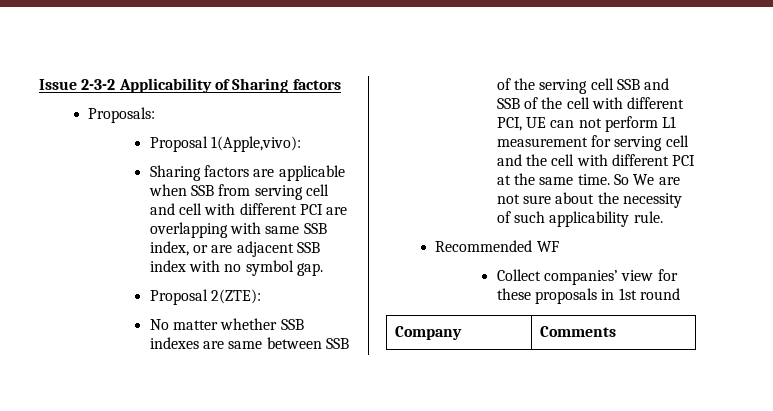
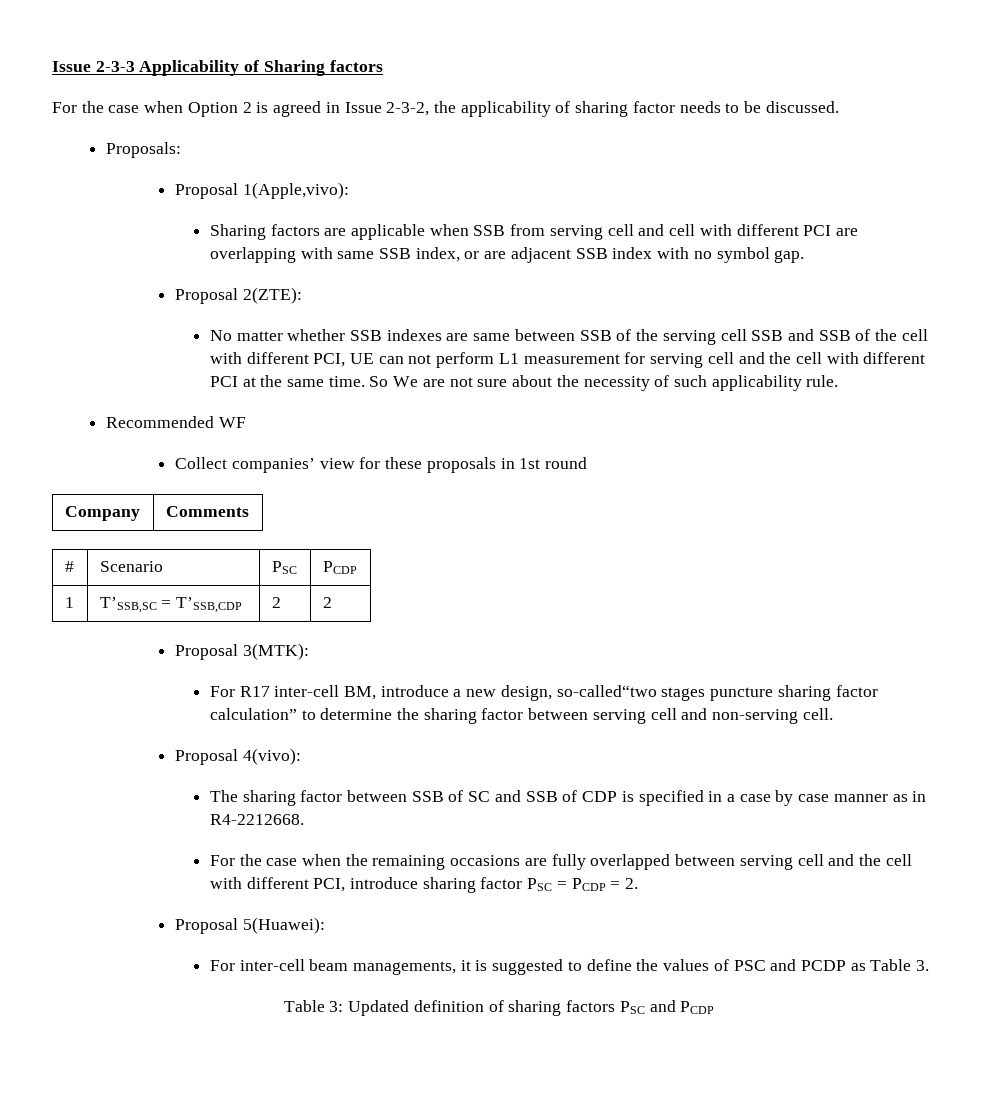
- Issue 2-3-2 Applicability of Sharing factors
+ Issue 2-3-3 Applicability of Sharing factors
+ For the case when Option 2 is agreed in Issue 2-3-2, the applicability of sharing factor needs to be discussed.
+ # | Scenario | PSC | PCDP
+ 1 | T’SSB,SC = T’SSB,CDP | 2 | 2
+ Proposal 3(MTK):
+ For R17 inter-cell BM, introduce a new design, so-called“two stages puncture sharing factor calculation” to determine the sharing factor between serving cell and non-serving cell.
+ Proposal 4(vivo):
+ The sharing factor between SSB of SC and SSB of CDP is specified in a case by case manner as in R4-2212668.
+ For the case when the remaining occasions are fully overlapped between serving cell and the cell with different PCI, introduce sharing factor PSC = PCDP = 2.
+ Proposal 5(Huawei):
+ For inter-cell beam managements, it is suggested to define the values of PSC and PCDP as Table 3.
+ Table 3: Updated definition of sharing factors PSC and PCDP

